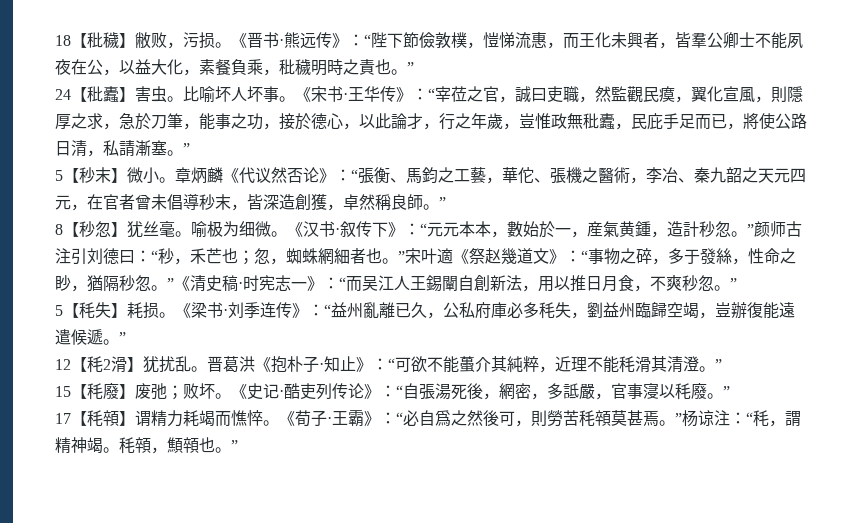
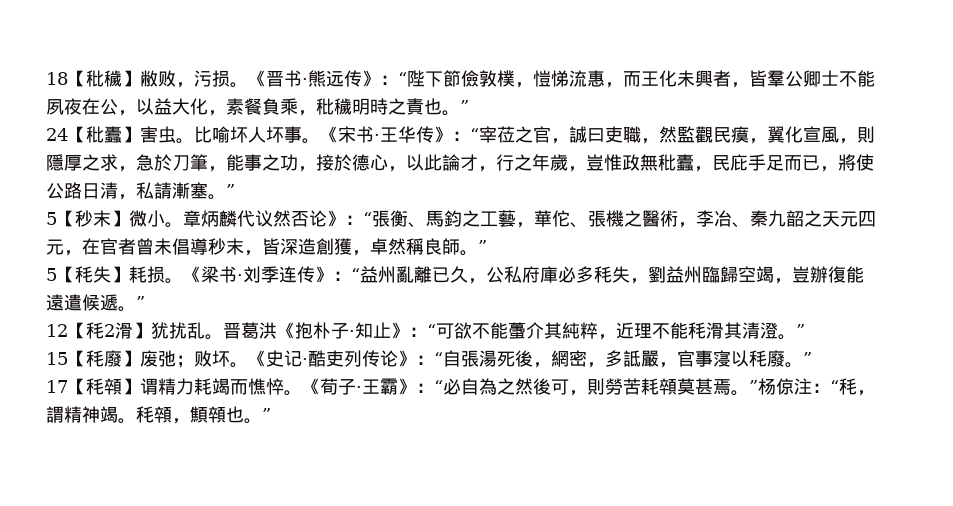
- 章炳麟《代议然否论》：“張衡、馬鈞之工藝，華佗、張機之醫術，李冶、秦九韶之天元四元，在官者曾未倡導秒末，皆深造創獲，卓然稱良師。”
+ 章炳麟代议然否论》：“張衡、馬鈞之工藝，華佗、張機之醫術，李冶、秦九韶之天元四元，在官者曾未倡導秒末，皆深造創獲，卓然稱良師。”
- 8【秒忽】犹丝毫。喻极为细微。《汉书·叙传下》：“元元本本，數始於一，産氣黄鍾，造計秒忽。”颜师古注引刘德曰：“秒，禾芒也；忽，蜘蛛網細者也。”宋叶適《祭赵幾道文》：“事物之碎，多于發絲，性命之眇，猶隔秒忽。”《清史稿·时宪志一》：“而吴江人王錫闡自創新法，用以推日月食，不爽秒忽。”
- 《荀子·王霸》：“必自爲之然後可，則勞苦秏顇莫甚焉。”杨谅注：“秏，謂精神竭。
+ 《荀子·王霸》：“必自為之然後可，則勞苦耗顇莫甚焉。”杨倞注：“秏，謂精神竭。

